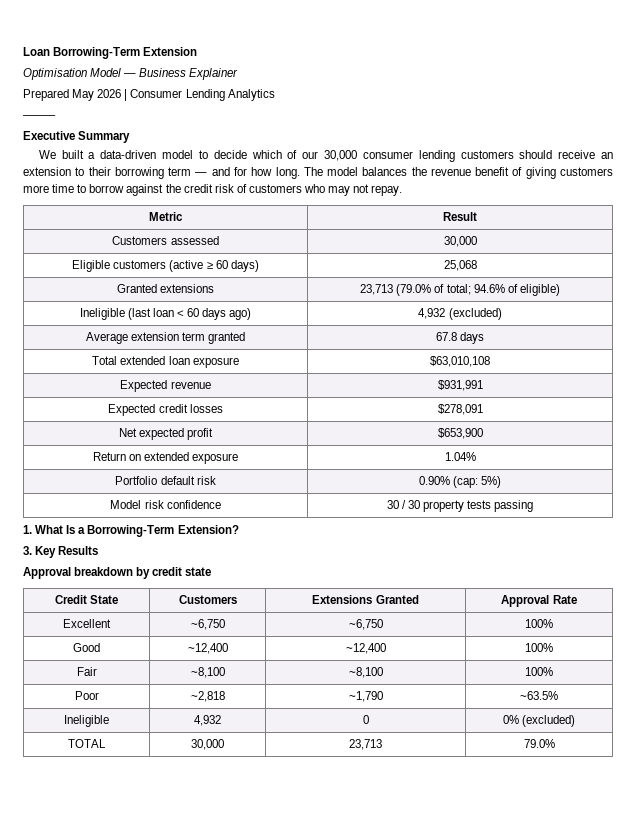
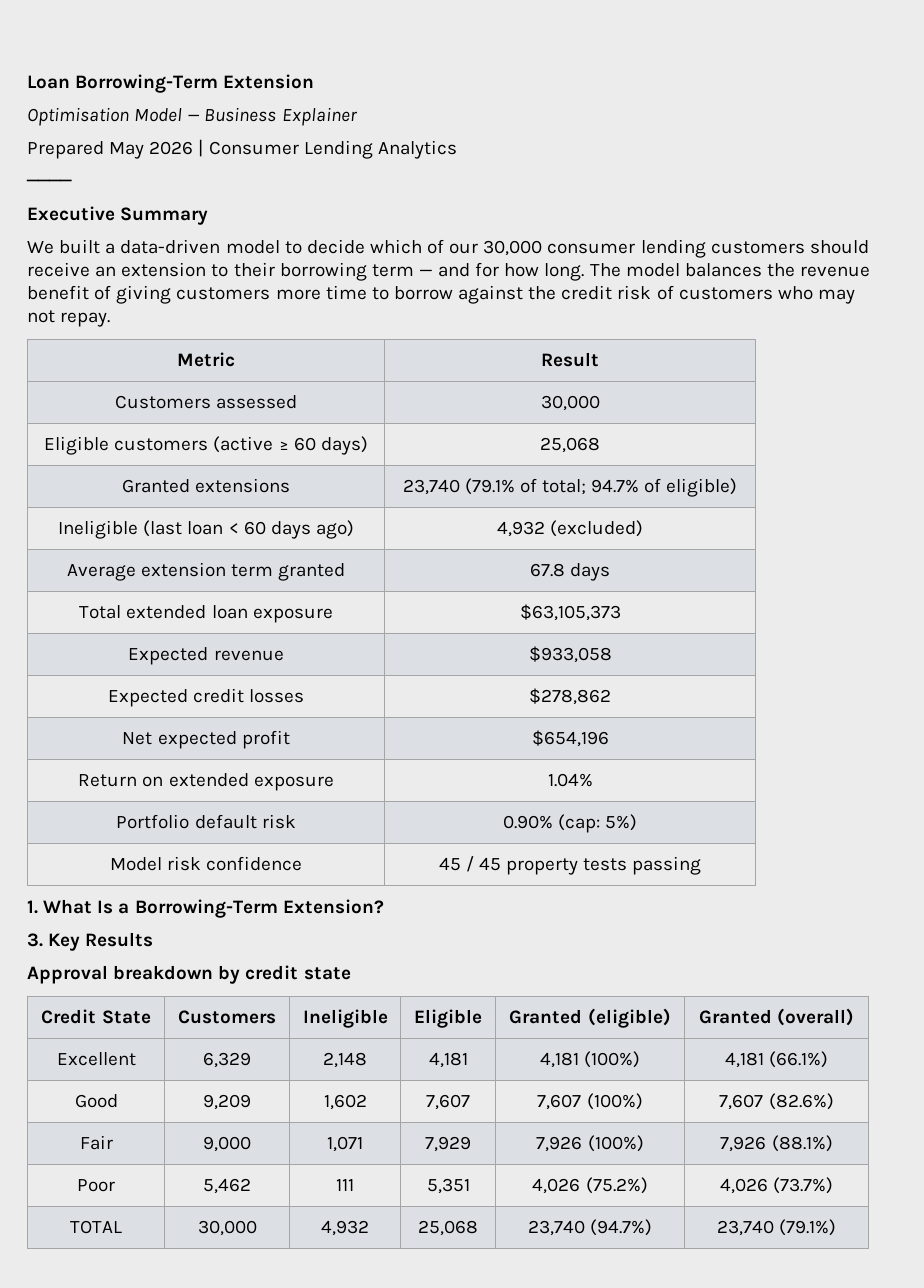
- Granted extensions | 23,713 (79.0% of total; 94.6% of eligible)
+ Granted extensions | 23,740 (79.1% of total; 94.7% of eligible)
- Total extended loan exposure | $63,010,108
+ Total extended loan exposure | $63,105,373
- Expected revenue | $931,991
+ Expected revenue | $933,058
- Expected credit losses | $278,091
+ Expected credit losses | $278,862
- Net expected profit | $653,900
+ Net expected profit | $654,196
- Model risk confidence | 30 / 30 property tests passing
+ Model risk confidence | 45 / 45 property tests passing
- Credit State | Customers | Extensions Granted | Approval Rate
- Excellent | ~6,750 | ~6,750 | 100%
- Good | ~12,400 | ~12,400 | 100%
- Fair | ~8,100 | ~8,100 | 100%
- Poor | ~2,818 | ~1,790 | ~63.5%
- Ineligible | 4,932 | 0 | 0% (excluded)
- TOTAL | 30,000 | 23,713 | 79.0%
+ Credit State | Customers | Ineligible | Eligible | Granted (eligible) | Granted (overall)
+ Excellent | 6,329 | 2,148 | 4,181 | 4,181 (100%) | 4,181 (66.1%)
+ Good | 9,209 | 1,602 | 7,607 | 7,607 (100%) | 7,607 (82.6%)
+ Fair | 9,000 | 1,071 | 7,929 | 7,926 (100%) | 7,926 (88.1%)
+ Poor | 5,462 | 111 | 5,351 | 4,026 (75.2%) | 4,026 (73.7%)
+ TOTAL | 30,000 | 4,932 | 25,068 | 23,740 (94.7%) | 23,740 (79.1%)

